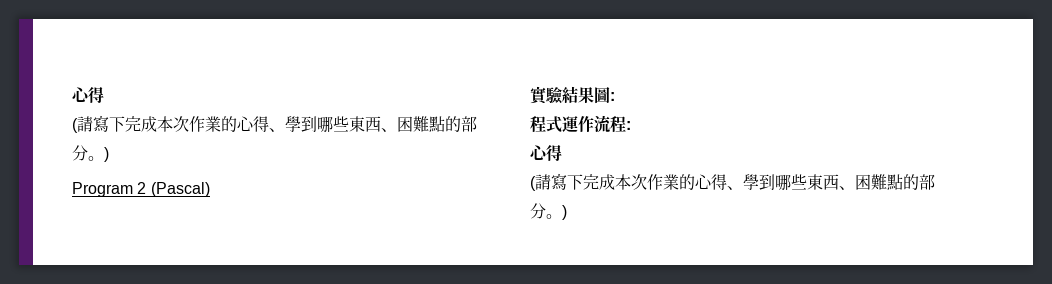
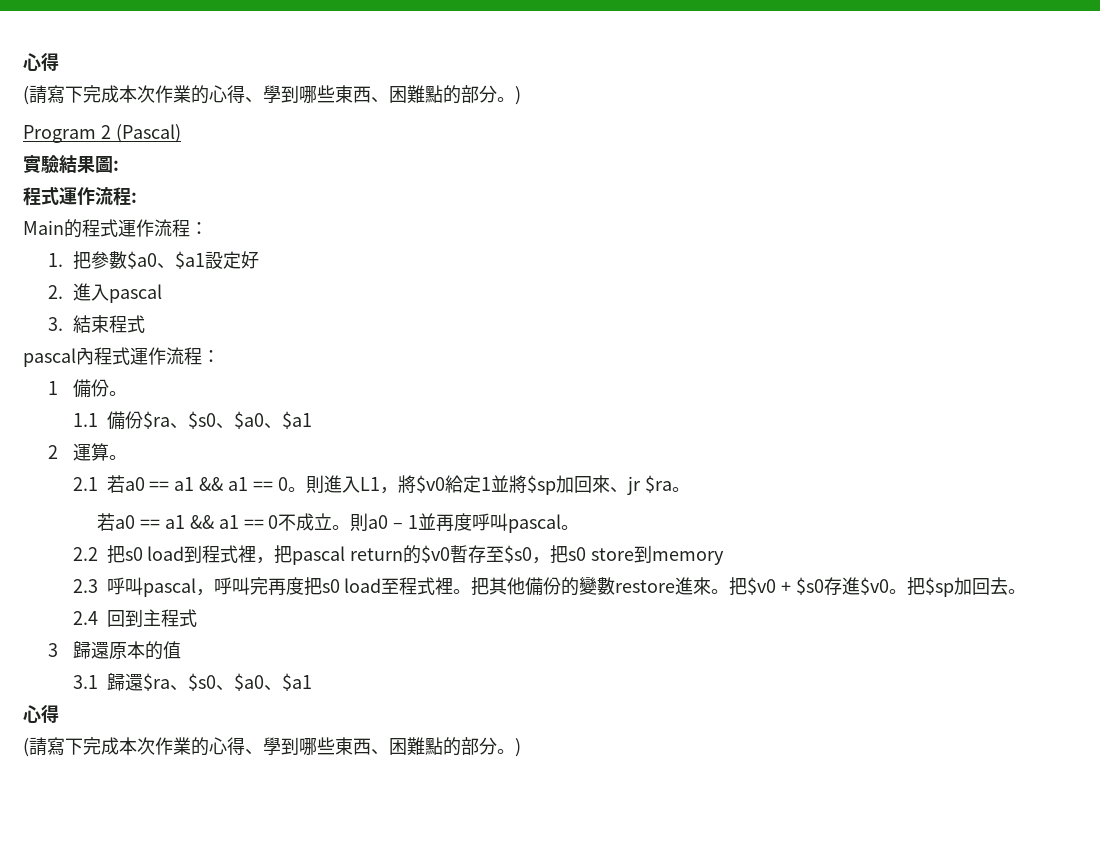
+ Main的程式運作流程：
+ 1.把參數$a0、$a1設定好
+ 2.進入pascal
+ 3.結束程式
+ pascal內程式運作流程：
+ 1備份。
+ 1.1備份$ra、$s0、$a0、$a1
+ 2運算。
+ 2.1若a0 == a1 && a1 == 0。則進入L1，將$v0給定1並將$sp加回來、jr $ra。
+ 若a0 == a1 && a1 == 0不成立。則a0 – 1並再度呼叫pascal。
+ 2.2把s0 load到程式裡，把pascal return的$v0暫存至$s0，把s0 store到memory
+ 2.3呼叫pascal，呼叫完再度把s0 load至程式裡。把其他備份的變數restore進來。把$v0 + $s0存進$v0。把$sp加回去。
+ 2.4回到主程式
+ 3歸還原本的值
+ 3.1歸還$ra、$s0、$a0、$a1

